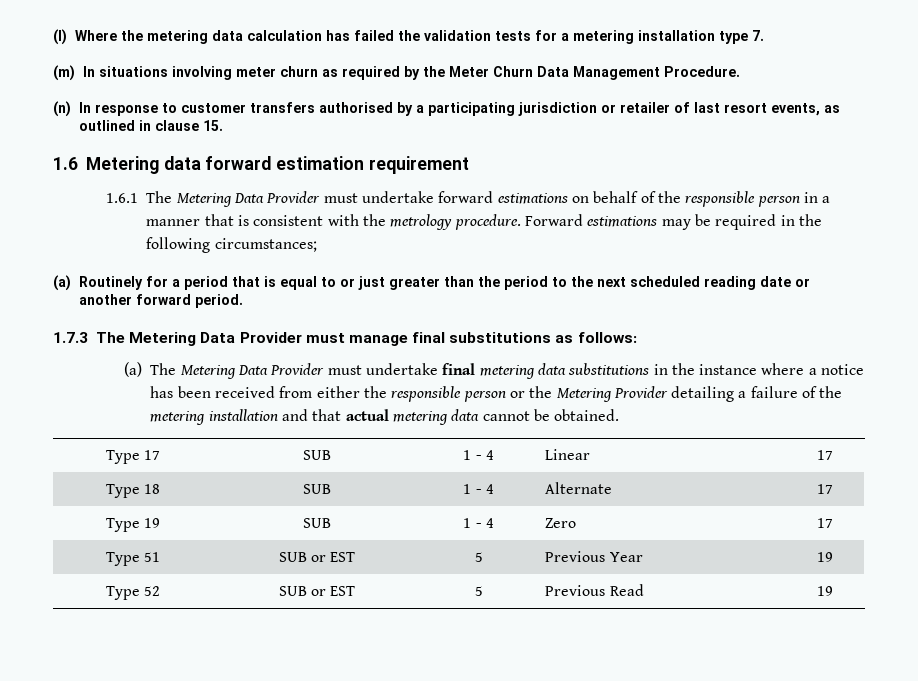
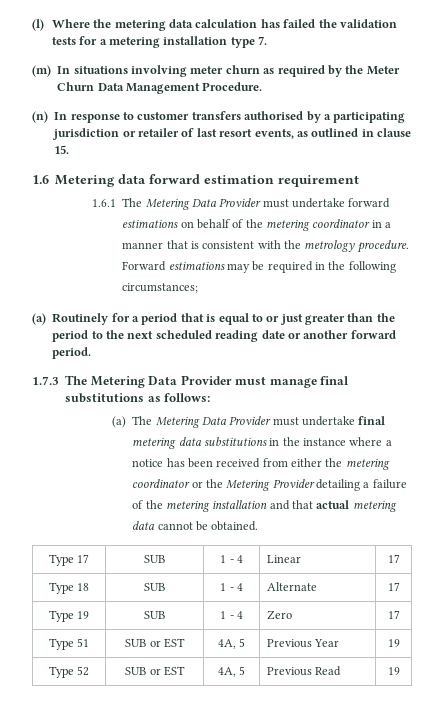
- 1.6.1 The Metering Data Provider must undertake forward estimations on behalf of the responsible person in a manner that is consistent with the metrology procedure.
+ 1.6.1 The Metering Data Provider must undertake forward estimations on behalf of the metering coordinator in a manner that is consistent with the metrology procedure.
- (a) The Metering Data Provider must undertake final metering data substitutions in the instance where a notice has been received from either the responsible person or the Metering Provider detailing a failure of the metering installation and that actual metering data cannot be obtained.
+ (a) The Metering Data Provider must undertake final metering data substitutions in the instance where a notice has been received from either the metering coordinator or the Metering Provider detailing a failure of the metering installation and that actual metering data cannot be obtained.
- Type 51 | SUB or EST | 5 | Previous Year | 19
+ Type 51 | SUB or EST | 4A, 5 | Previous Year | 19
- Type 52 | SUB or EST | 5 | Previous Read | 19
+ Type 52 | SUB or EST | 4A, 5 | Previous Read | 19

